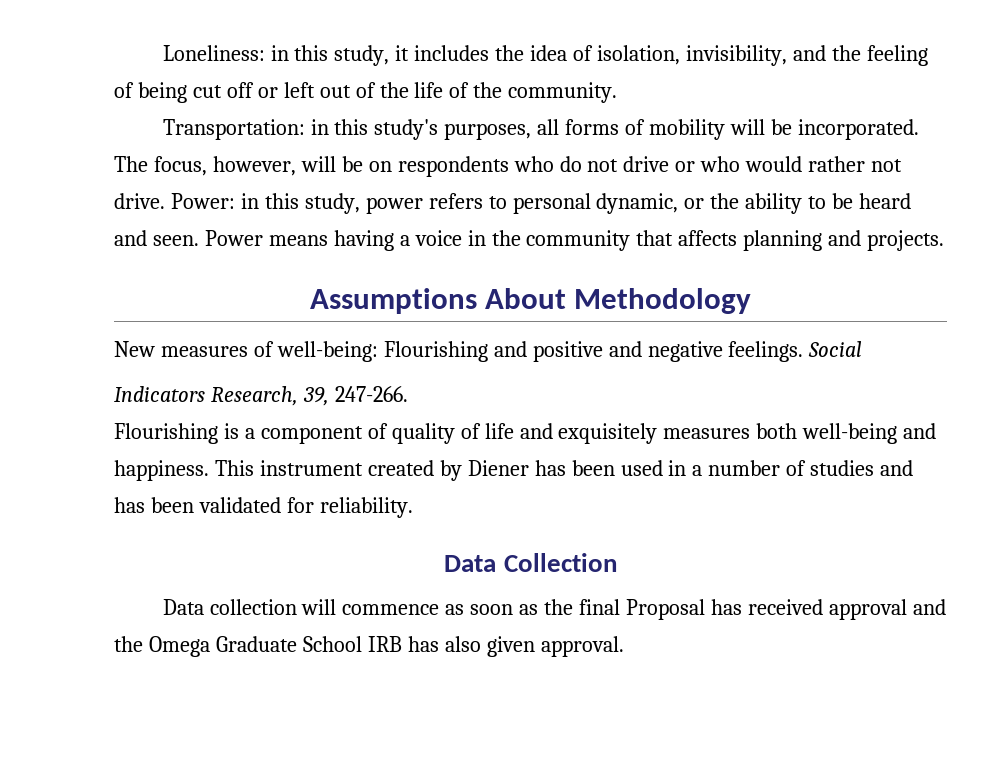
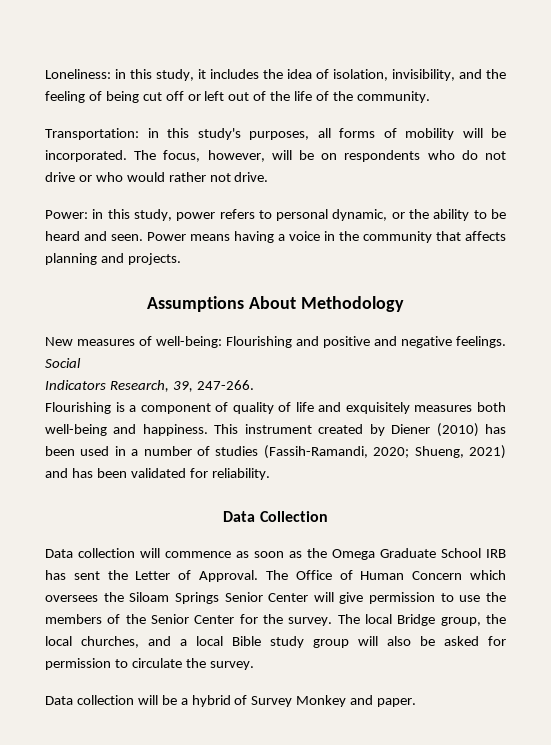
- The focus, however, will be on respondents who do not drive or who would rather not drive. Power: in this study, power refers to personal dynamic, or the ability to be heard and seen.
+ The focus, however, will be on respondents who do not drive or who would rather not drive.
+ Power: in this study, power refers to personal dynamic, or the ability to be heard and seen.
- This instrument created by Diener has been used in a number of studies and has been validated for reliability.
+ This instrument created by Diener (2010) has been used in a number of studies (Fassih-Ramandi, 2020; Shueng, 2021) and has been validated for reliability.
- Data collection will commence as soon as the final Proposal has received approval and the Omega Graduate School IRB has also given approval.
+ Data collection will commence as soon as the Omega Graduate School IRB has sent the Letter of Approval. The Office of Human Concern which oversees the Siloam Springs Senior Center will give permission to use the members of the Senior Center for the survey. The local Bridge group, the local churches, and a local Bible study group will also be asked for permission to circulate the survey.
+ Data collection will be a hybrid of Survey Monkey and paper.

